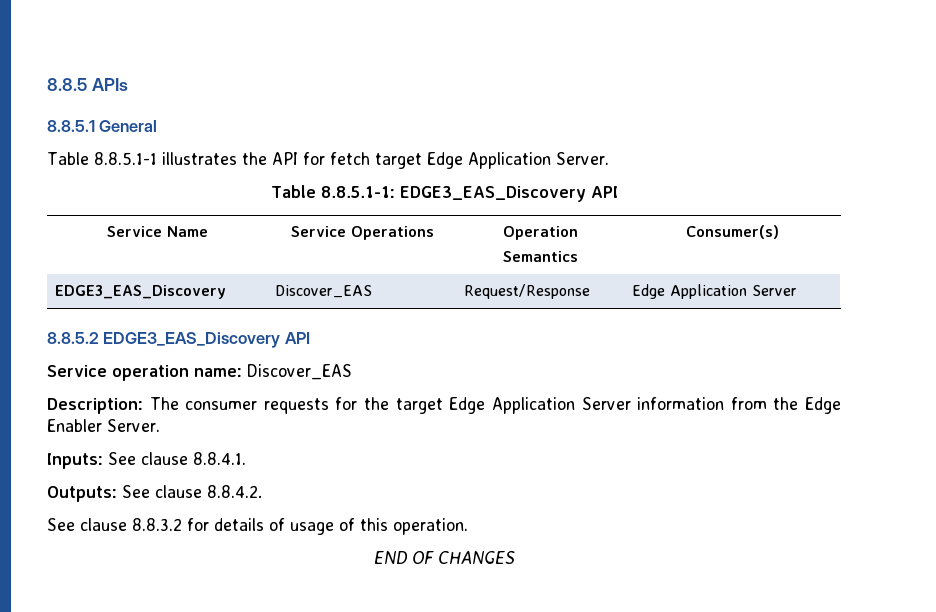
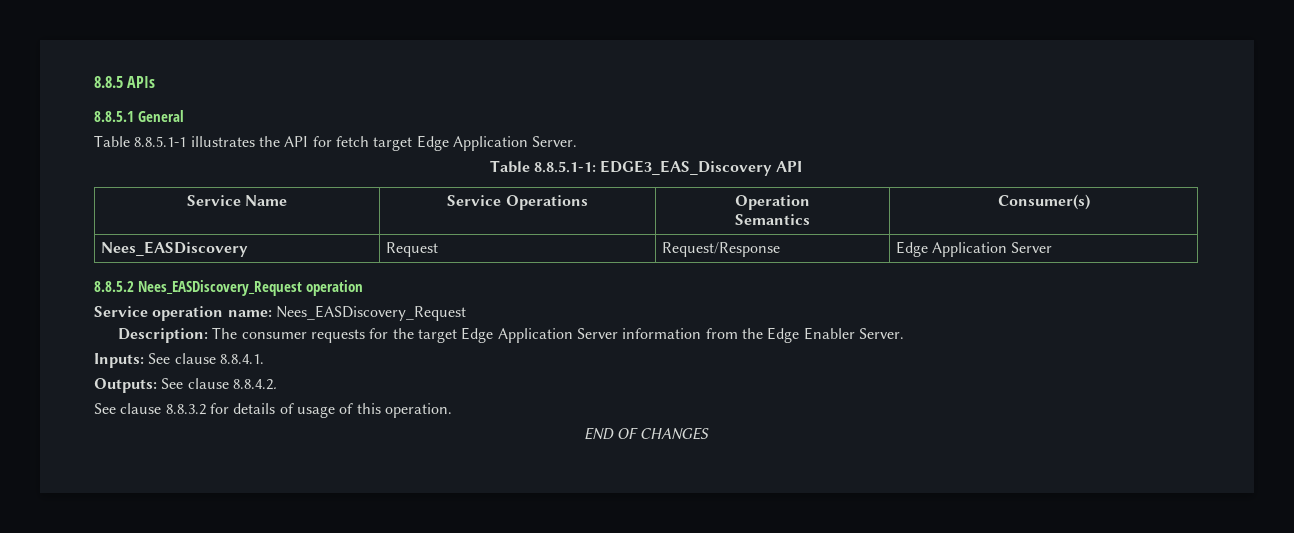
- EDGE3_EAS_Discovery | Discover_EAS | Request/Response | Edge Application Server
+ Nees_EASDiscovery | Request | Request/Response | Edge Application Server
- 8.8.5.2 EDGE3_EAS_Discovery API
+ 8.8.5.2 Nees_EASDiscovery_Request operation
- Service operation name: Discover_EAS
+ Service operation name: Nees_EASDiscovery_Request

